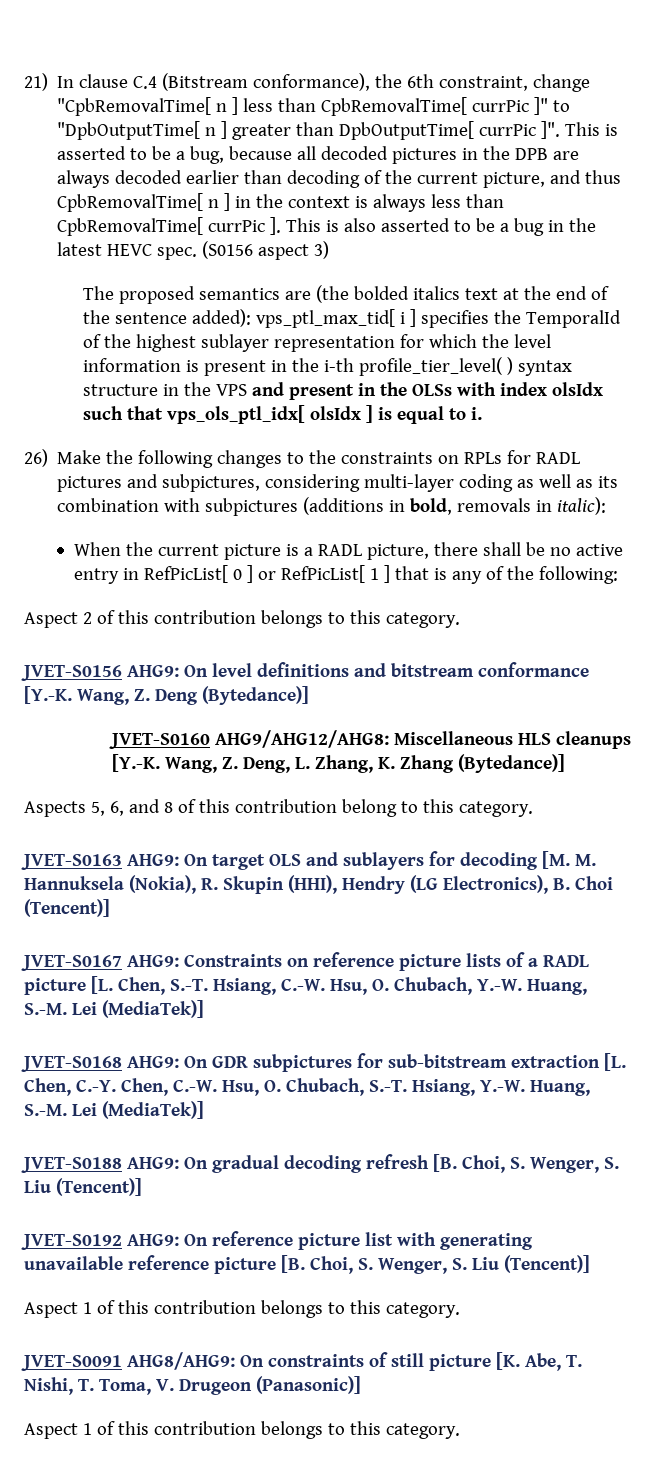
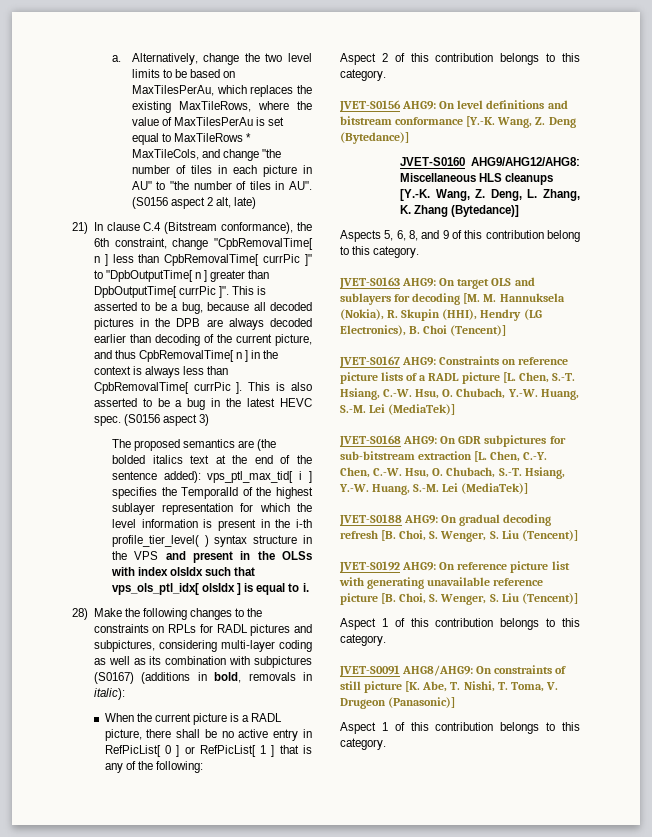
+ a. Alternatively, change the two level limits to be based on MaxTilesPerAu, which replaces the existing MaxTileRows, where the value of MaxTilesPerAu is set equal to MaxTileRows * MaxTileCols, and change "the number of tiles in each picture in AU" to "the number of tiles in AU". (S0156 aspect 2 alt, late)
- 26) Make the following changes to the constraints on RPLs for RADL pictures and subpictures, considering multi-layer coding as well as its combination with subpictures (additions in bold, removals in italic):
+ 28) Make the following changes to the constraints on RPLs for RADL pictures and subpictures, considering multi-layer coding as well as its combination with subpictures (S0167) (additions in bold, removals in italic):
- Aspects 5, 6, and 8 of this contribution belong to this category.
+ Aspects 5, 6, 8, and 9 of this contribution belong to this category.

